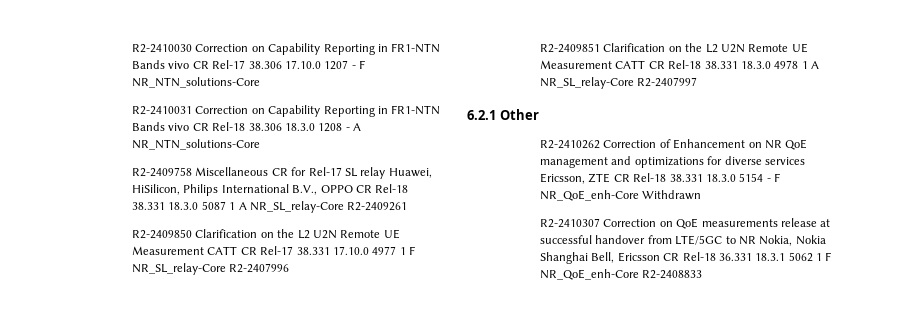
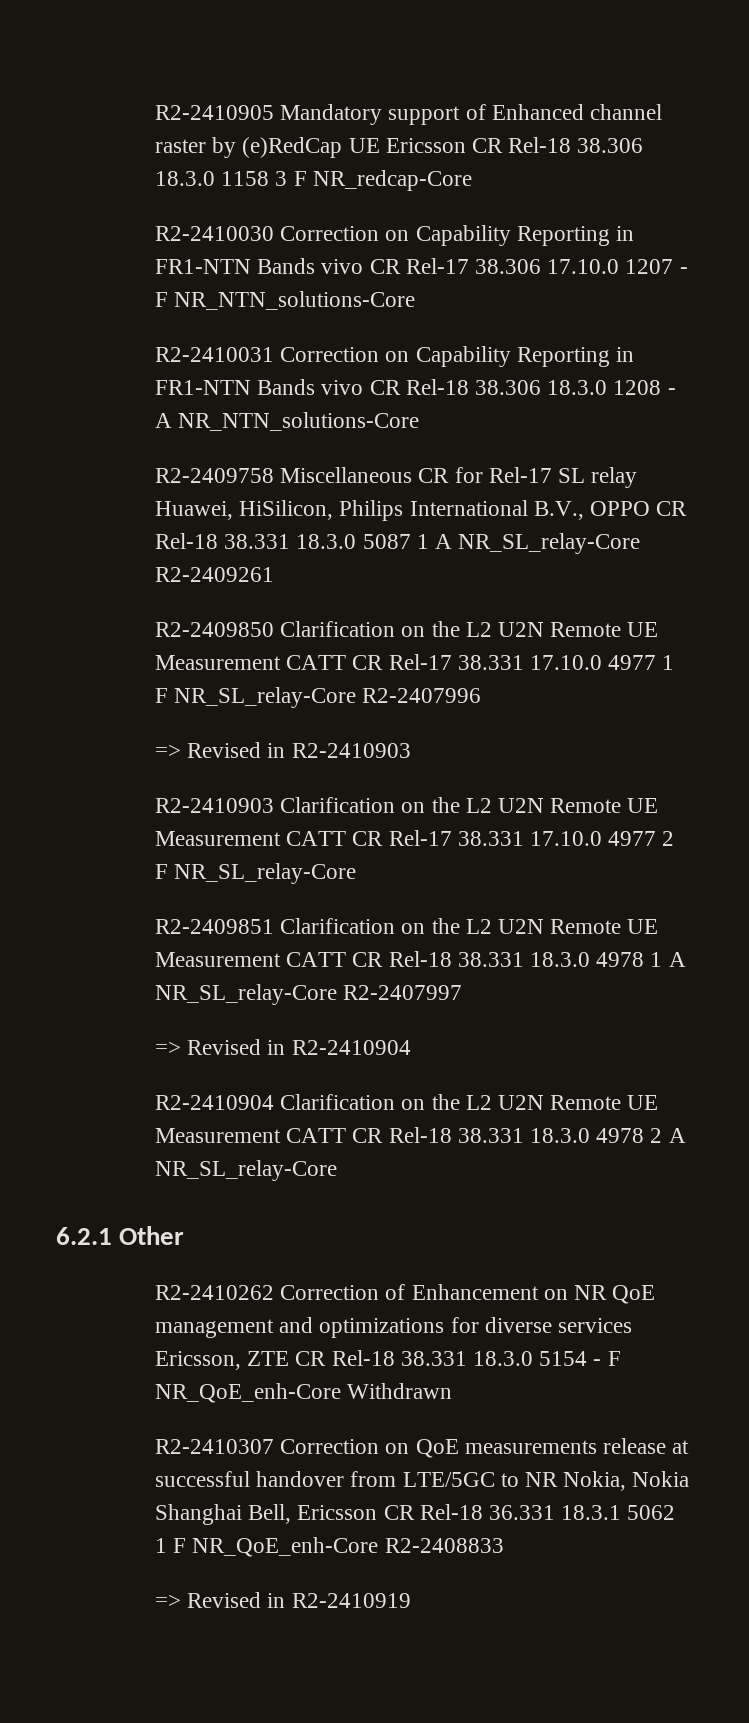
+ R2-2410905 Mandatory support of Enhanced channel raster by (e)RedCap UE Ericsson CR Rel-18 38.306 18.3.0 1158 3 F NR_redcap-Core
+ => Revised in R2-2410903
+ R2-2410903 Clarification on the L2 U2N Remote UE Measurement CATT CR Rel-17 38.331 17.10.0 4977 2 F NR_SL_relay-Core
+ => Revised in R2-2410904
+ R2-2410904 Clarification on the L2 U2N Remote UE Measurement CATT CR Rel-18 38.331 18.3.0 4978 2 A NR_SL_relay-Core
+ => Revised in R2-2410919

